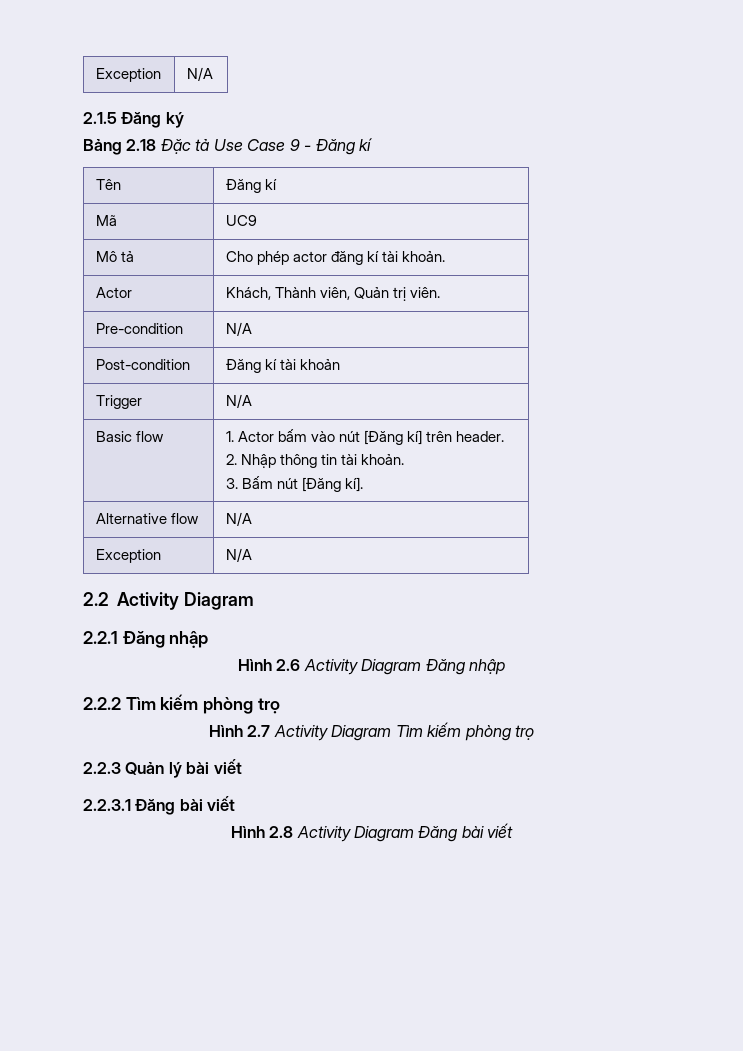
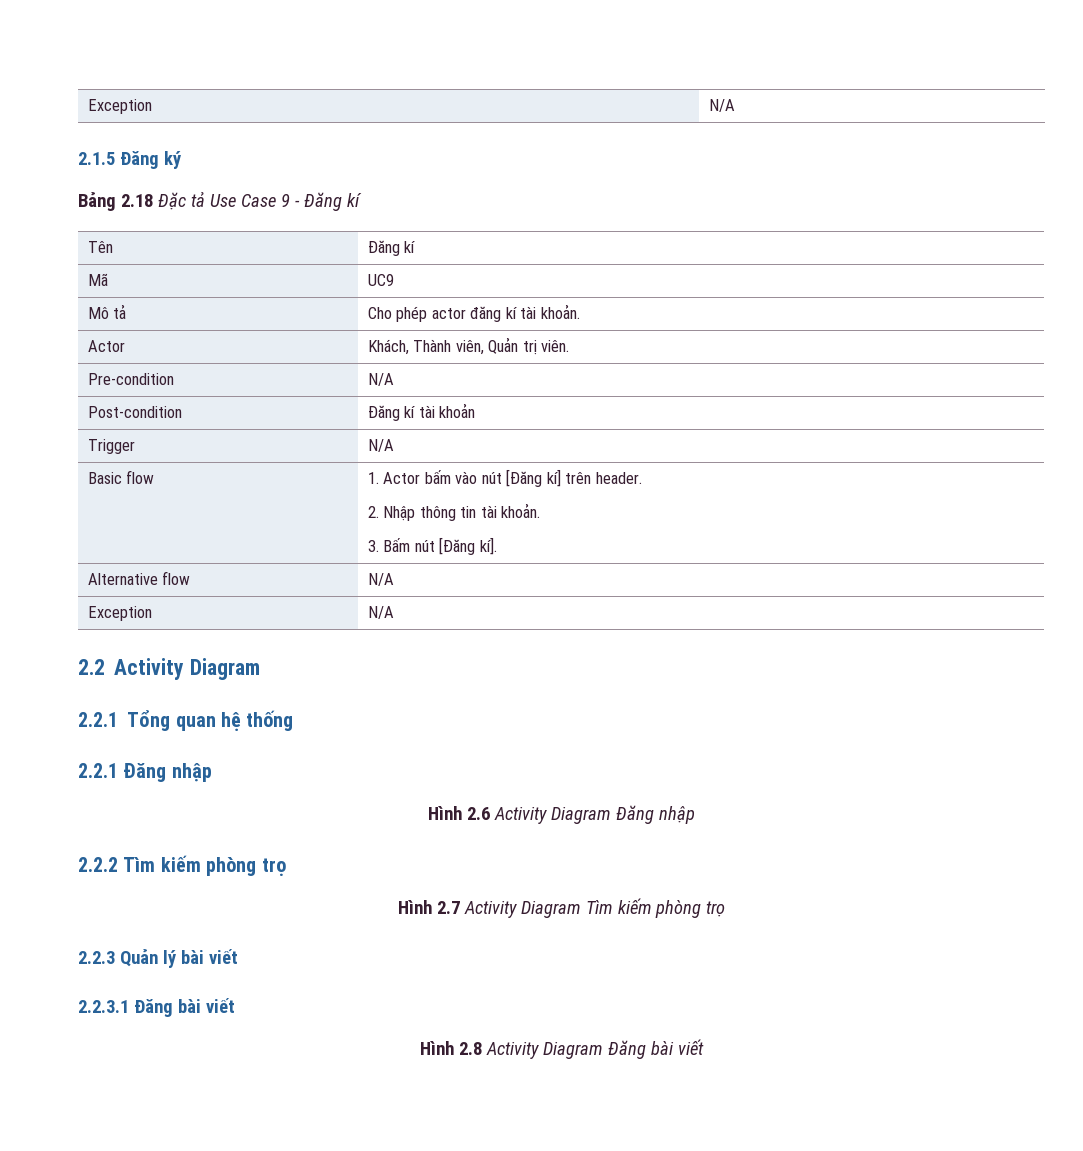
+ 2.2.1 Tổng quan hệ thống

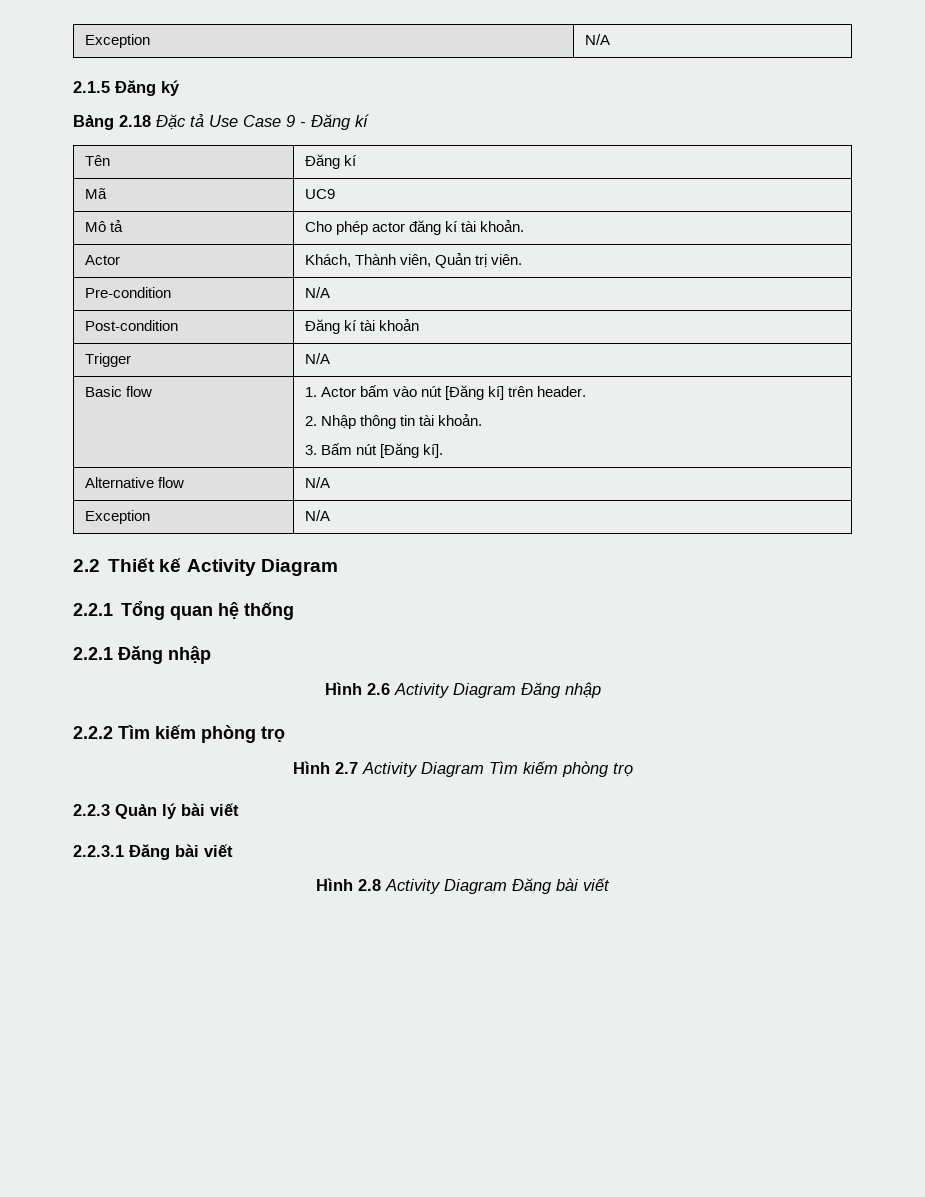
- 2.2 Activity Diagram
+ 2.2 Thiết kế Activity Diagram

